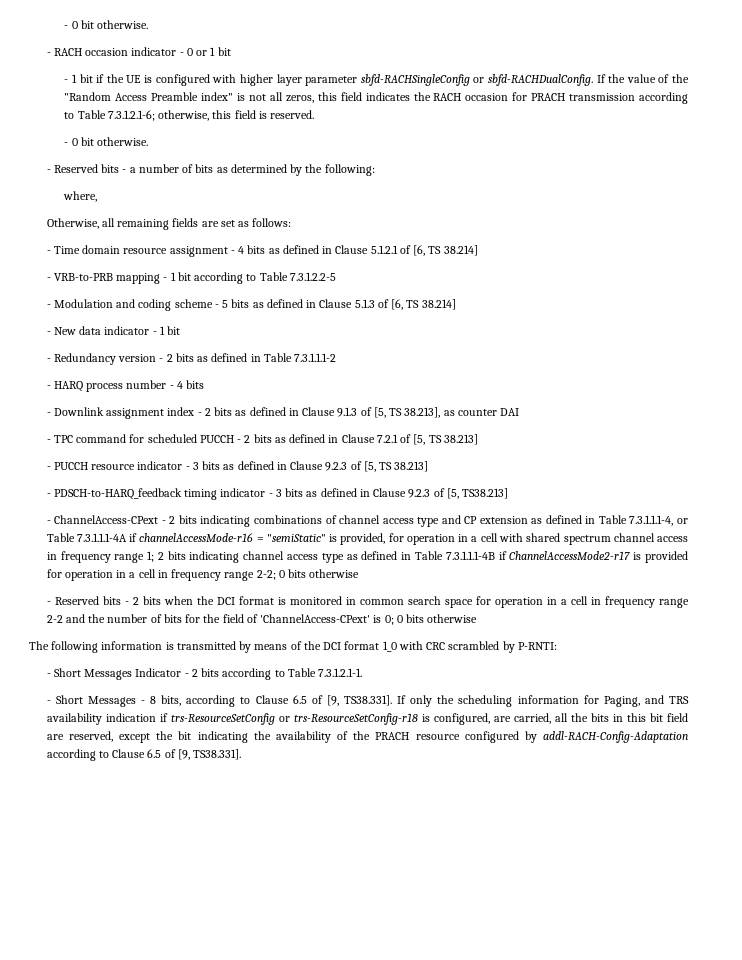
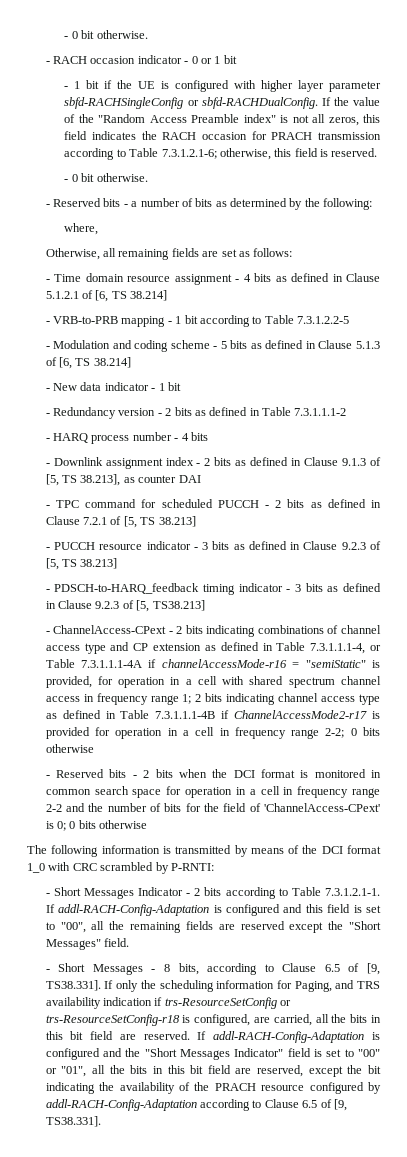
- - Short Messages Indicator - 2 bits according to Table 7.3.1.2.1-1.
+ - Short Messages Indicator - 2 bits according to Table 7.3.1.2.1-1. If addl-RACH-Config-Adaptation is configured and this field is set to "00", all the remaining fields are reserved except the "Short Messages" field.
- - Short Messages - 8 bits, according to Clause 6.5 of [9, TS38.331]. If only the scheduling information for Paging, and TRS availability indication if trs-ResourceSetConfig or trs-ResourceSetConfig-r18 is configured, are carried, all the bits in this bit field are reserved, except the bit indicating the availability of the PRACH resource configured by addl-RACH-Config-Adaptation according to Clause 6.5 of [9, TS38.331].
+ - Short Messages - 8 bits, according to Clause 6.5 of [9, TS38.331]. If only the scheduling information for Paging, and TRS availability indication if trs-ResourceSetConfig or trs-ResourceSetConfig-r18 is configured, are carried, all the bits in this bit field are reserved. If addl-RACH-Config-Adaptation is configured and the "Short Messages Indicator" field is set to "00" or "01", all the bits in this bit field are reserved, except the bit indicating the availability of the PRACH resource configured by addl-RACH-Config-Adaptation according to Clause 6.5 of [9, TS38.331].

